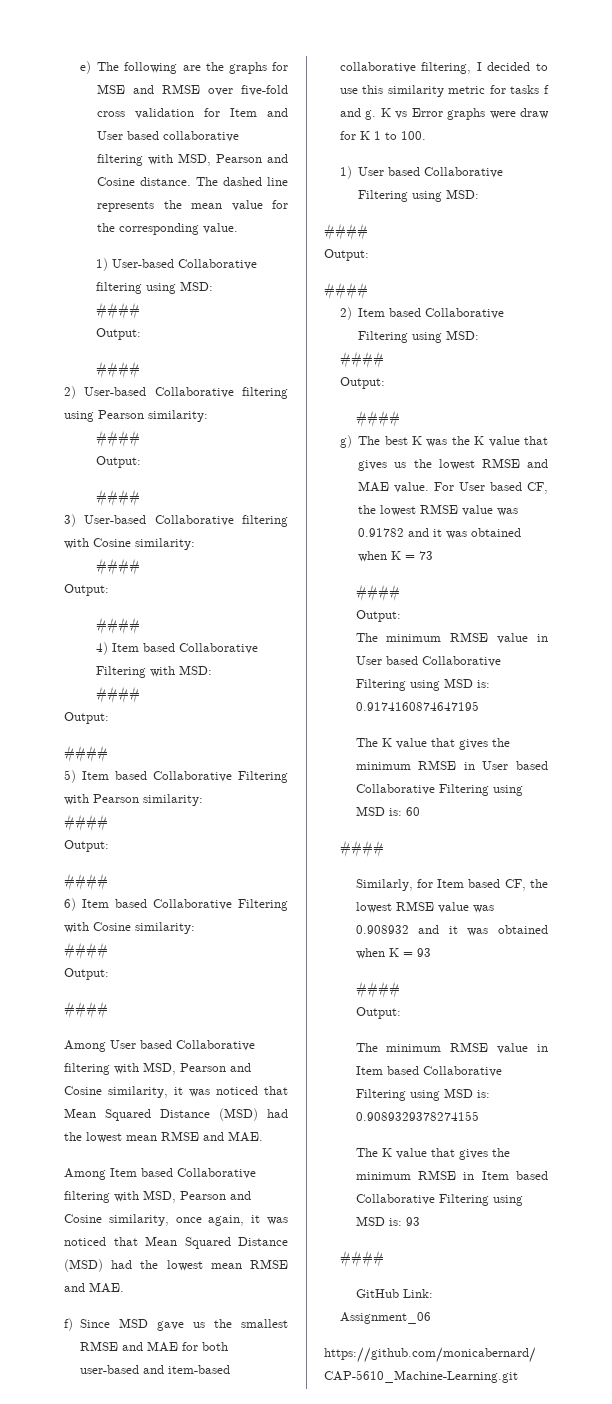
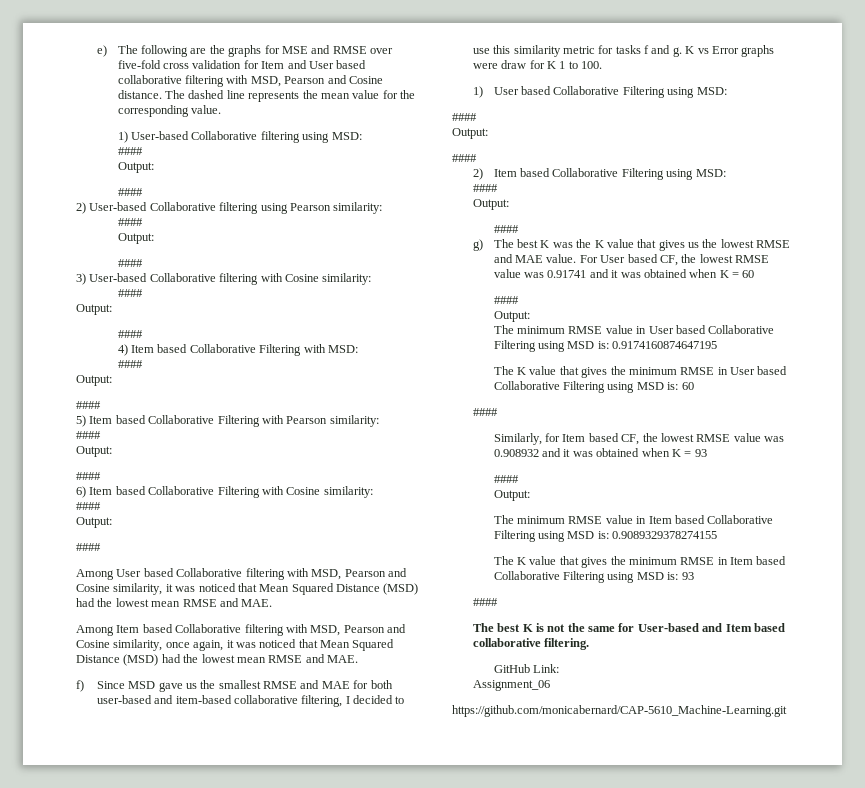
- For User based CF, the lowest RMSE value was 0.91782 and it was obtained when K = 73
+ For User based CF, the lowest RMSE value was 0.91741 and it was obtained when K = 60
+ The best K is not the same for User-based and Item based collaborative filtering.

